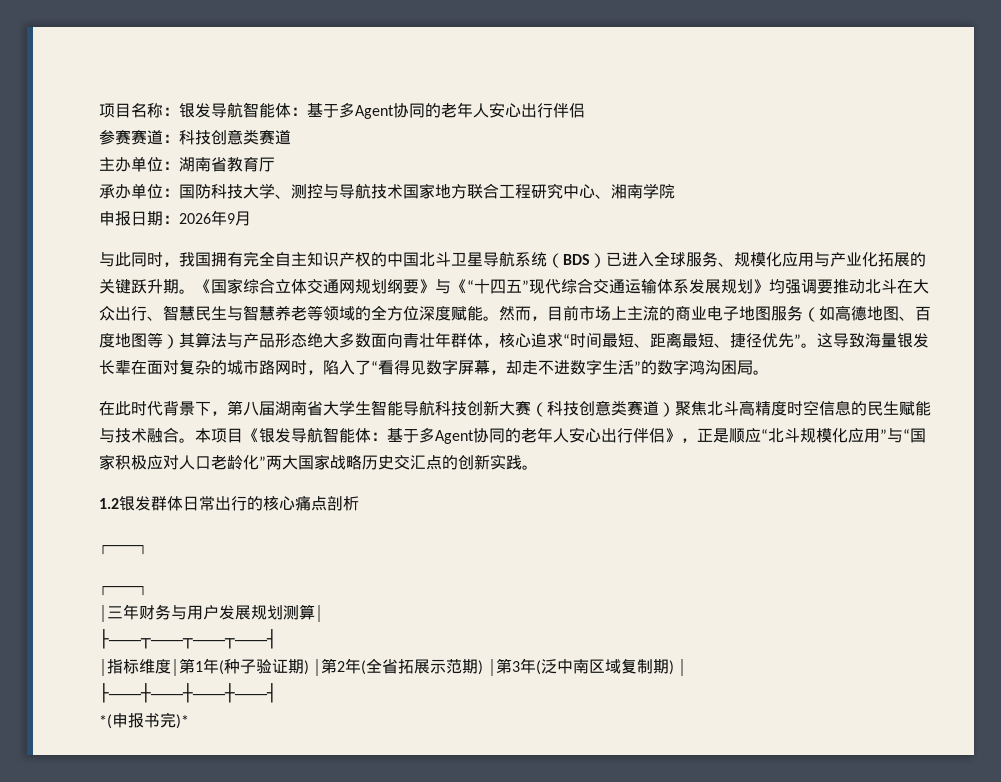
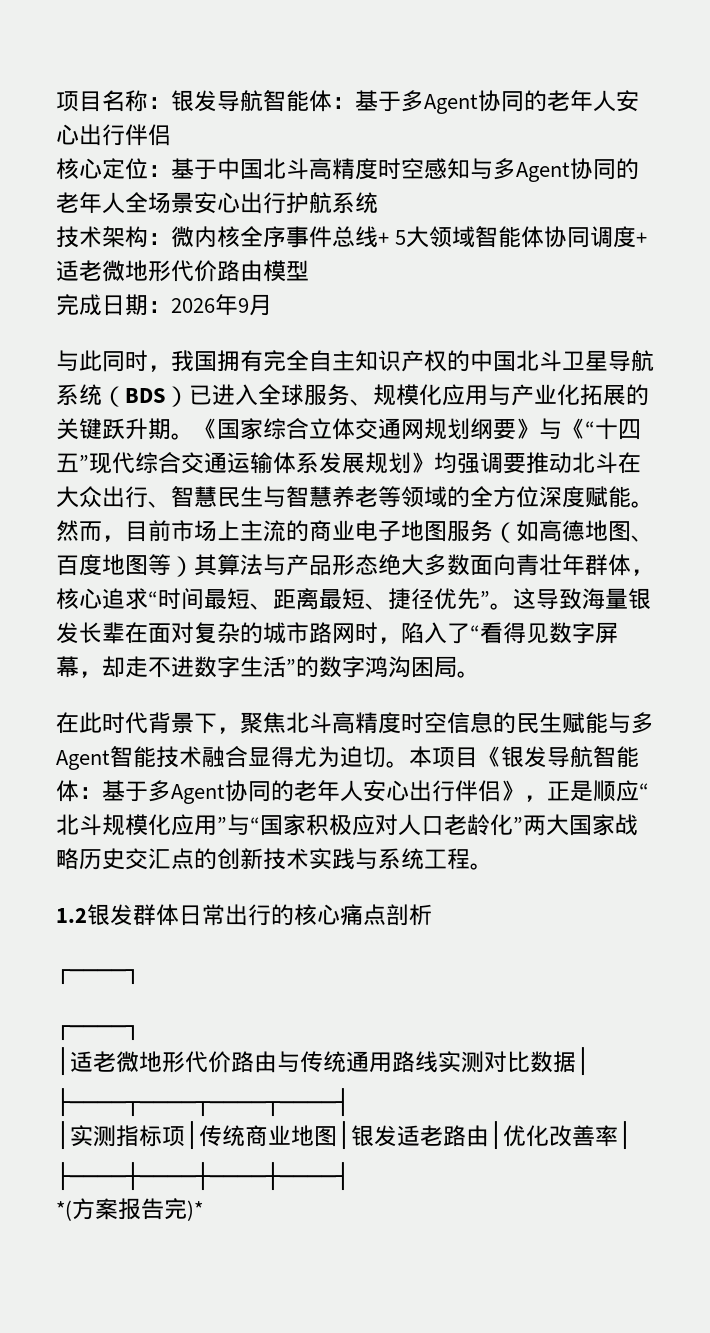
- 参赛赛道：科技创意类赛道
- 主办单位：湖南省教育厅
- 承办单位：国防科技大学、测控与导航技术国家地方联合工程研究中心、湘南学院
- 申报日期：2026年9月
+ 核心定位：基于中国北斗高精度时空感知与多Agent协同的老年人全场景安心出行护航系统
+ 技术架构：微内核全序事件总线+ 5大领域智能体协同调度+适老微地形代价路由模型
+ 完成日期：2026年9月
- 在此时代背景下，第八届湖南省大学生智能导航科技创新大赛（科技创意类赛道）聚焦北斗高精度时空信息的民生赋能与技术融合。
+ 在此时代背景下，聚焦北斗高精度时空信息的民生赋能与多Agent智能技术融合显得尤为迫切。
- 本项目《银发导航智能体：基于多Agent协同的老年人安心出行伴侣》，正是顺应“北斗规模化应用”与“国家积极应对人口老龄化”两大国家战略历史交汇点的创新实践。
+ 本项目《银发导航智能体：基于多Agent协同的老年人安心出行伴侣》，正是顺应“北斗规模化应用”与“国家积极应对人口老龄化”两大国家战略历史交汇点的创新技术实践与系统工程。
- │三年财务与用户发展规划测算│
+ │适老微地形代价路由与传统通用路线实测对比数据│
  ├────┬────┬────┬────┤
- │指标维度│第1年(种子验证期) │第2年(全省拓展示范期) │第3年(泛中南区域复制期) │
+ │实测指标项│传统商业地图│银发适老路由│优化改善率│
- *(申报书完)*
+ *(方案报告完)*

